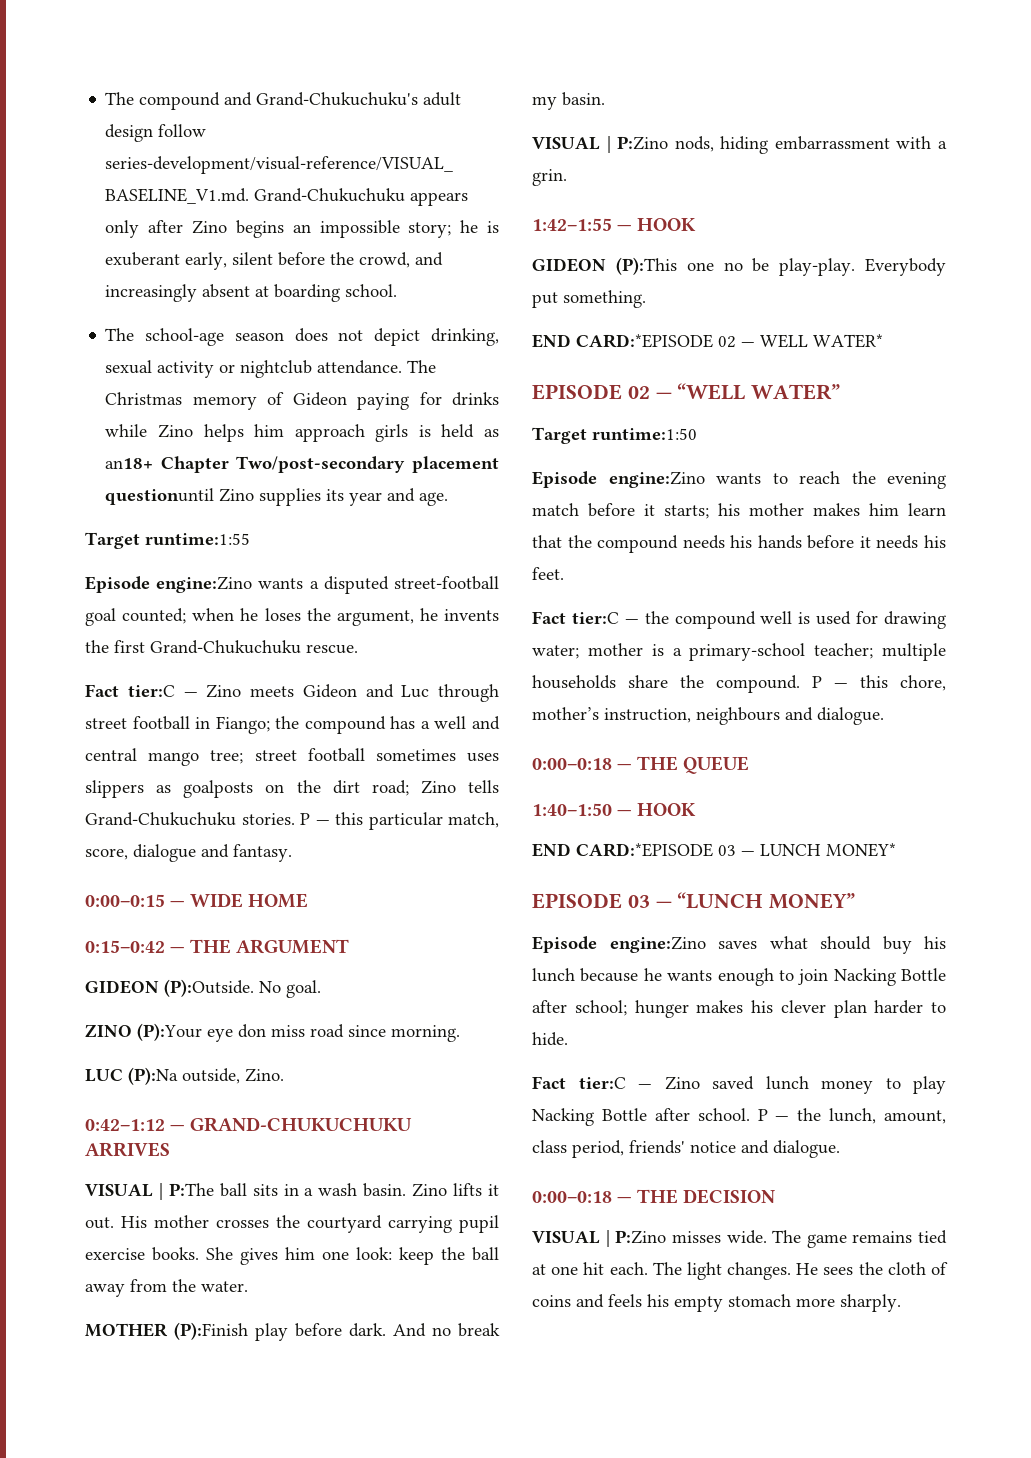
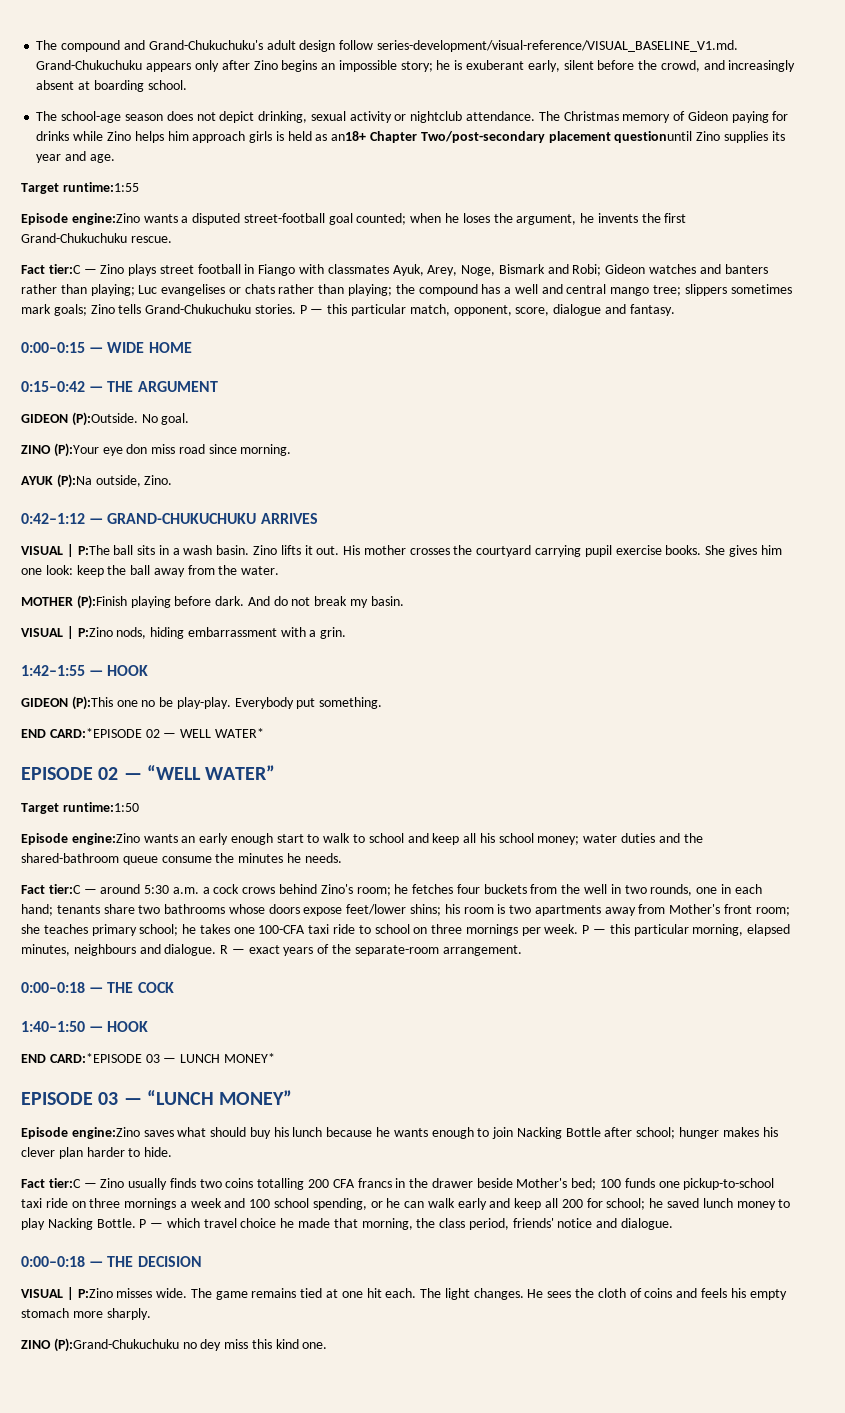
- Fact tier:C — Zino meets Gideon and Luc through street football in Fiango; the compound has a well and central mango tree; street football sometimes uses slippers as goalposts on the dirt road; Zino tells Grand-Chukuchuku stories.
+ Fact tier:C — Zino plays street football in Fiango with classmates Ayuk, Arey, Noge, Bismark and Robi; Gideon watches and banters rather than playing; Luc evangelises or chats rather than playing; the compound has a well and central mango tree; slippers sometimes mark goals; Zino tells Grand-Chukuchuku stories.
- P — this particular match, score, dialogue and fantasy.
+ P — this particular match, opponent, score, dialogue and fantasy.
- LUC (P):Na outside, Zino.
+ AYUK (P):Na outside, Zino.
- MOTHER (P):Finish play before dark.
+ MOTHER (P):Finish playing before dark.
- And no break my basin.
+ And do not break my basin.
- Episode engine:Zino wants to reach the evening match before it starts; his mother makes him learn that the compound needs his hands before it needs his feet.
- Fact tier:C — the compound well is used for drawing water; mother is a primary-school teacher; multiple households share the compound. P — this chore, mother’s instruction, neighbours and dialogue.
- 0:00–0:18 — THE QUEUE
+ Episode engine:Zino wants an early enough start to walk to school and keep all his school money; water duties and the shared-bathroom queue consume the minutes he needs.
+ Fact tier:C — around 5:30 a.m. a cock crows behind Zino's room; he fetches four buckets from the well in two rounds, one in each hand; tenants share two bathrooms whose doors expose feet/lower shins; his room is two apartments away from Mother's front room; she teaches primary school; he takes one 100-CFA taxi ride to school on three mornings per week. P — this particular morning, elapsed minutes, neighbours and dialogue. R — exact years of the separate-room arrangement.
+ 0:00–0:18 — THE COCK
- Fact tier:C — Zino saved lunch money to play Nacking Bottle after school. P — the lunch, amount, class period, friends' notice and dialogue.
+ Fact tier:C — Zino usually finds two coins totalling 200 CFA francs in the drawer beside Mother's bed; 100 funds one pickup-to-school taxi ride on three mornings a week and 100 school spending, or he can walk early and keep all 200 for school; he saved lunch money to play Nacking Bottle. P — which travel choice he made that morning, the class period, friends' notice and dialogue.
+ ZINO (P):Grand-Chukuchuku no dey miss this kind one.

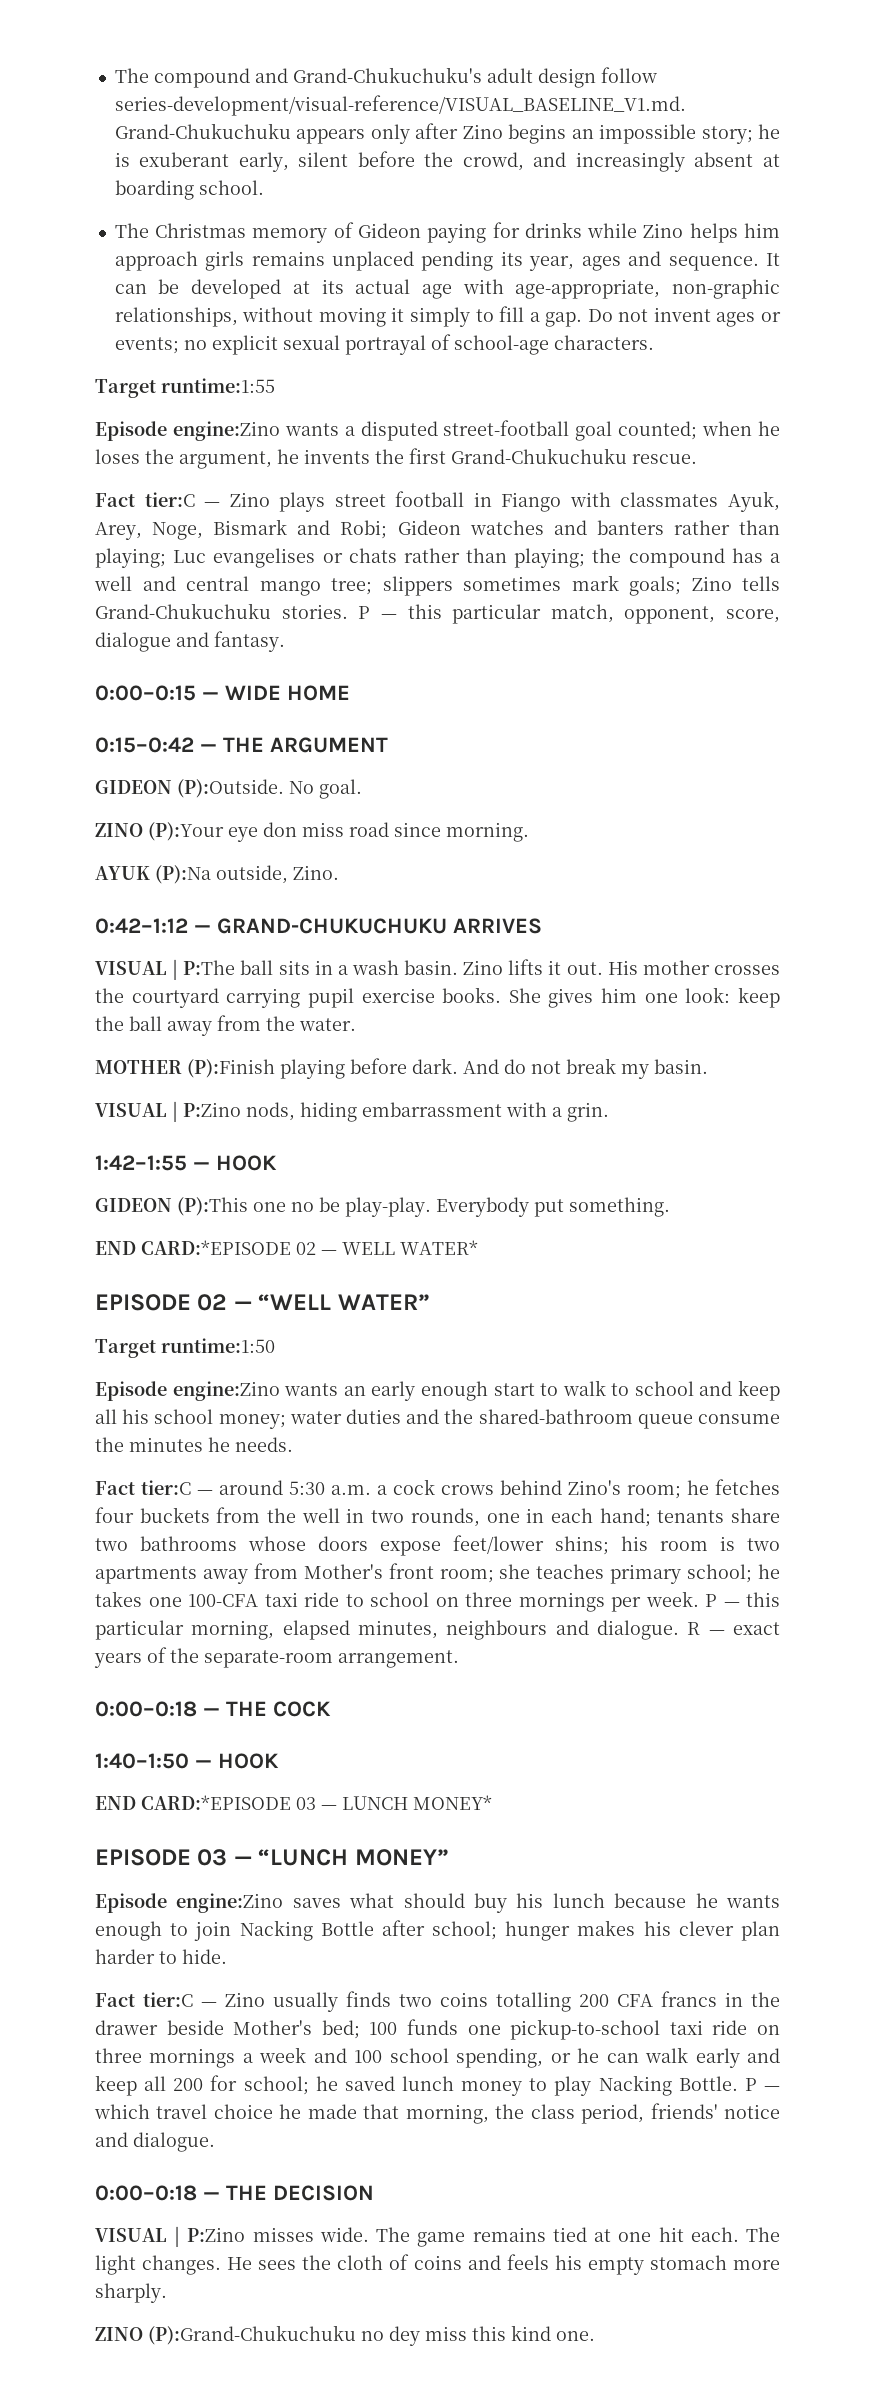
- The school-age season does not depict drinking, sexual activity or nightclub attendance. The Christmas memory of Gideon paying for drinks while Zino helps him approach girls is held as an18+ Chapter Two/post-secondary placement questionuntil Zino supplies its year and age.
+ The Christmas memory of Gideon paying for drinks while Zino helps him approach girls remains unplaced pending its year, ages and sequence. It can be developed at its actual age with age-appropriate, non-graphic relationships, without moving it simply to fill a gap. Do not invent ages or events; no explicit sexual portrayal of school-age characters.

